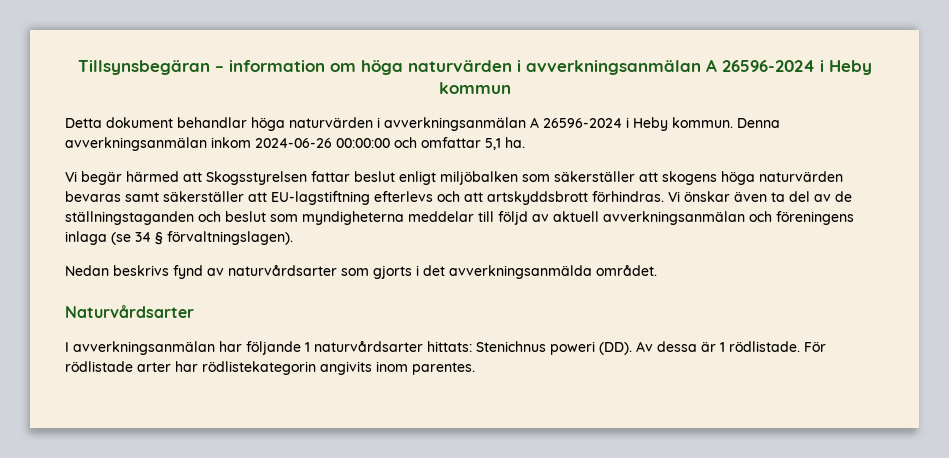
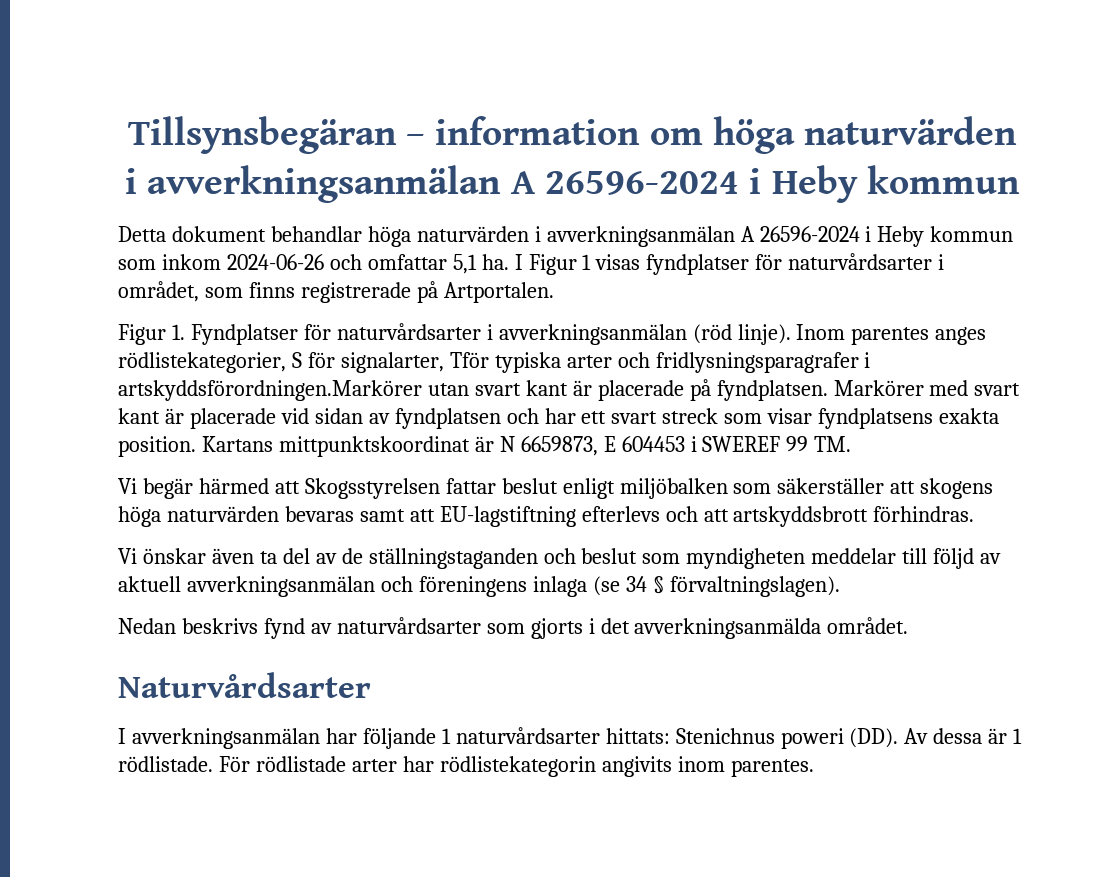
- Detta dokument behandlar höga naturvärden i avverkningsanmälan A 26596-2024 i Heby kommun. Denna avverkningsanmälan inkom 2024-06-26 00:00:00 och omfattar 5,1 ha.
+ Detta dokument behandlar höga naturvärden i avverkningsanmälan A 26596-2024 i Heby kommun som inkom 2024-06-26 och omfattar 5,1 ha. I Figur 1 visas fyndplatser för naturvårdsarter i området, som finns registrerade på Artportalen.
+ Figur 1. Fyndplatser för naturvårdsarter i avverkningsanmälan (röd linje). Inom parentes anges rödlistekategorier, S för signalarter, Tför typiska arter och fridlysningsparagrafer i artskyddsförordningen.Markörer utan svart kant är placerade på fyndplatsen. Markörer med svart kant är placerade vid sidan av fyndplatsen och har ett svart streck som visar fyndplatsens exakta position. Kartans mittpunktskoordinat är N 6659873, E 604453 i SWEREF 99 TM.
- Vi begär härmed att Skogsstyrelsen fattar beslut enligt miljöbalken som säkerställer att skogens höga naturvärden bevaras samt säkerställer att EU-lagstiftning efterlevs och att artskyddsbrott förhindras. Vi önskar även ta del av de ställningstaganden och beslut som myndigheterna meddelar till följd av aktuell avverkningsanmälan och föreningens inlaga (se 34 § förvaltningslagen).
+ Vi begär härmed att Skogsstyrelsen fattar beslut enligt miljöbalken som säkerställer att skogens höga naturvärden bevaras samt att EU-lagstiftning efterlevs och att artskyddsbrott förhindras.
+ Vi önskar även ta del av de ställningstaganden och beslut som myndigheten meddelar till följd av aktuell avverkningsanmälan och föreningens inlaga (se 34 § förvaltningslagen).

